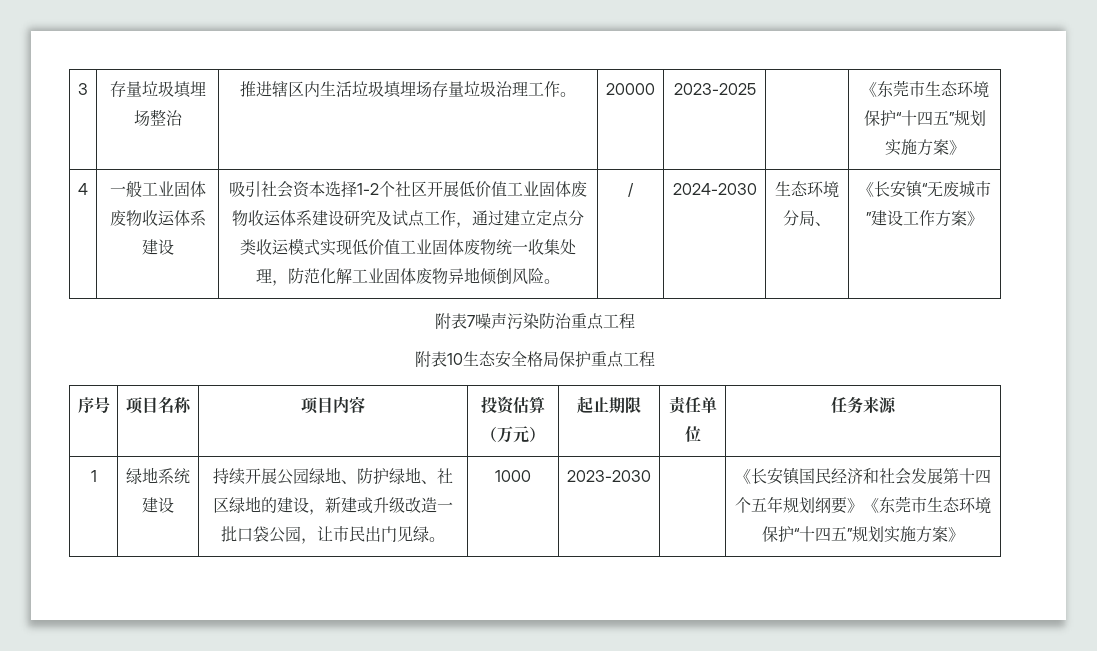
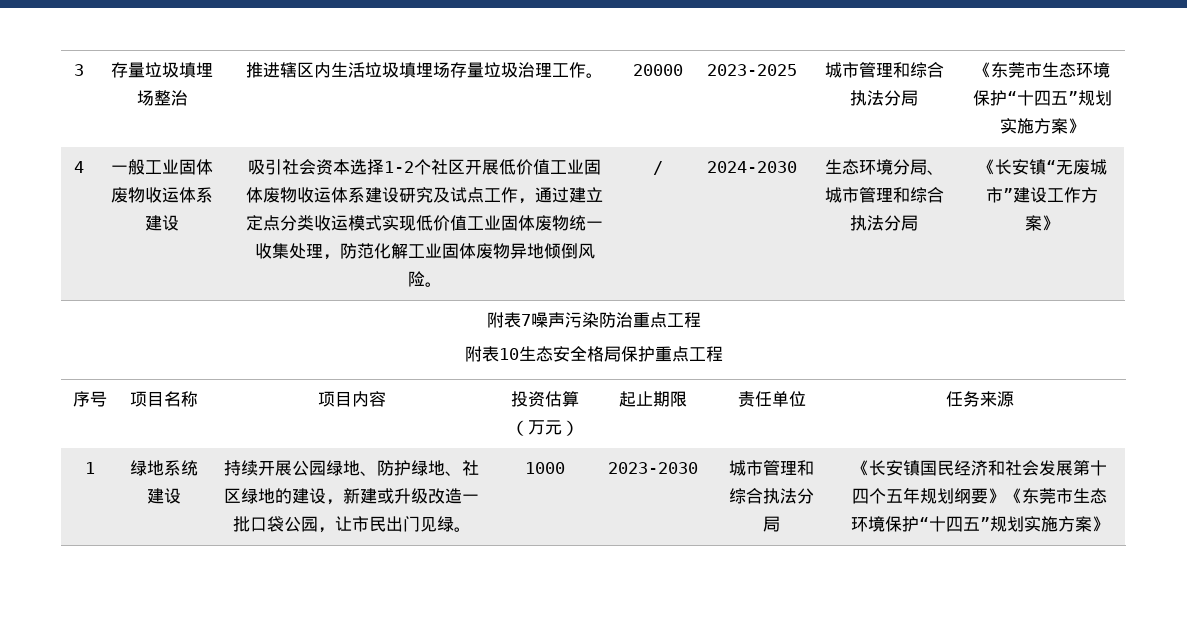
- 3 | 存量垃圾填埋场整治 | 推进辖区内生活垃圾填埋场存量垃圾治理工作。 | 20000 | 2023-2025 | | 《东莞市生态环境保护“十四五”规划实施方案》
+ 3 | 存量垃圾填埋场整治 | 推进辖区内生活垃圾填埋场存量垃圾治理工作。 | 20000 | 2023-2025 | 城市管理和综合执法分局 | 《东莞市生态环境保护“十四五”规划实施方案》
- 生态环境分局、
+ 生态环境分局、城市管理和综合执法分局
- 2023-2030
+ 2023-2030 | 城市管理和综合执法分局

